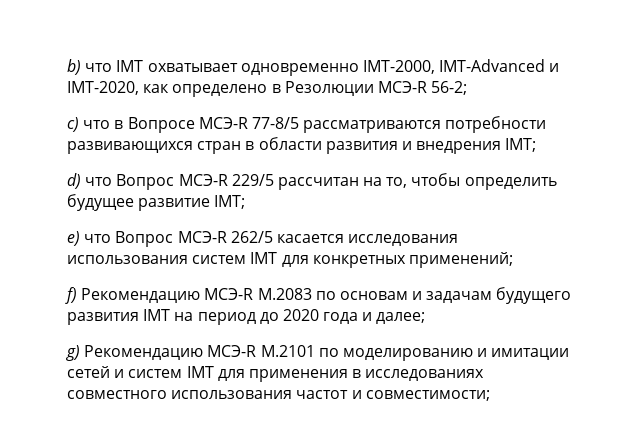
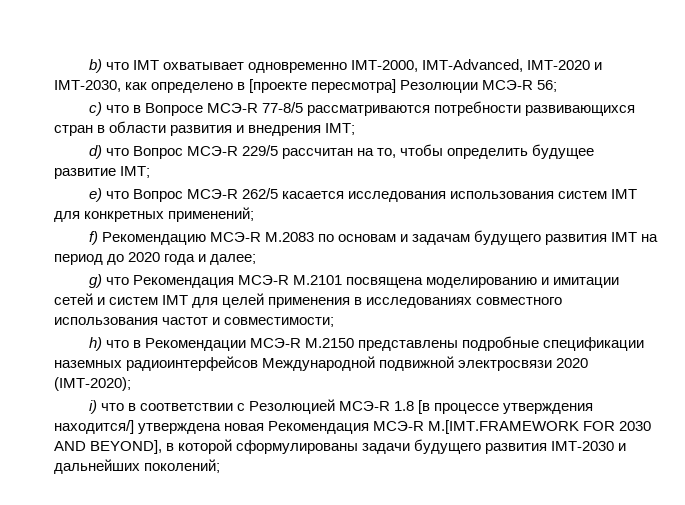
- b) что IMT охватывает одновременно IMT-2000, IMT-Advanced и IMT-2020, как определено в Резолюции МСЭ-R 56-2;
+ b) что IMT охватывает одновременно IMT-2000, IMT-Advanced, IMT-2020 и IMT-2030, как определено в [проекте пересмотра] Резолюции МСЭ-R 56;
- g) Рекомендацию МСЭ-R M.2101 по моделированию и имитации сетей и систем IMT для применения в исследованиях совместного использования частот и совместимости;
+ g) что Рекомендация МСЭ-R M.2101 посвящена моделированию и имитации сетей и систем IMT для целей применения в исследованиях совместного использования частот и совместимости;
+ h) что в Рекомендации МСЭ-R M.2150 представлены подробные спецификации наземных радиоинтерфейсов Международной подвижной электросвязи 2020 (IMT-2020);
+ i) что в соответствии с Резолюцией МСЭ-R 1.8 [в процессе утверждения находится/] утверждена новая Рекомендация МСЭ-R M.[IMT.FRAMEWORK FOR 2030 AND BEYOND], в которой сформулированы задачи будущего развития IMT-2030 и дальнейших поколений;

